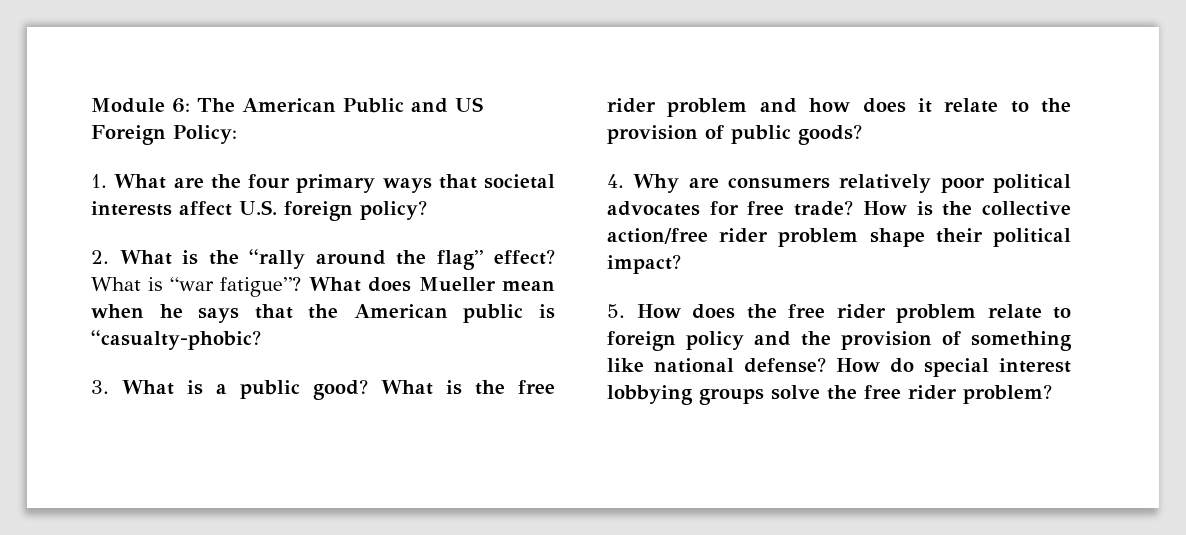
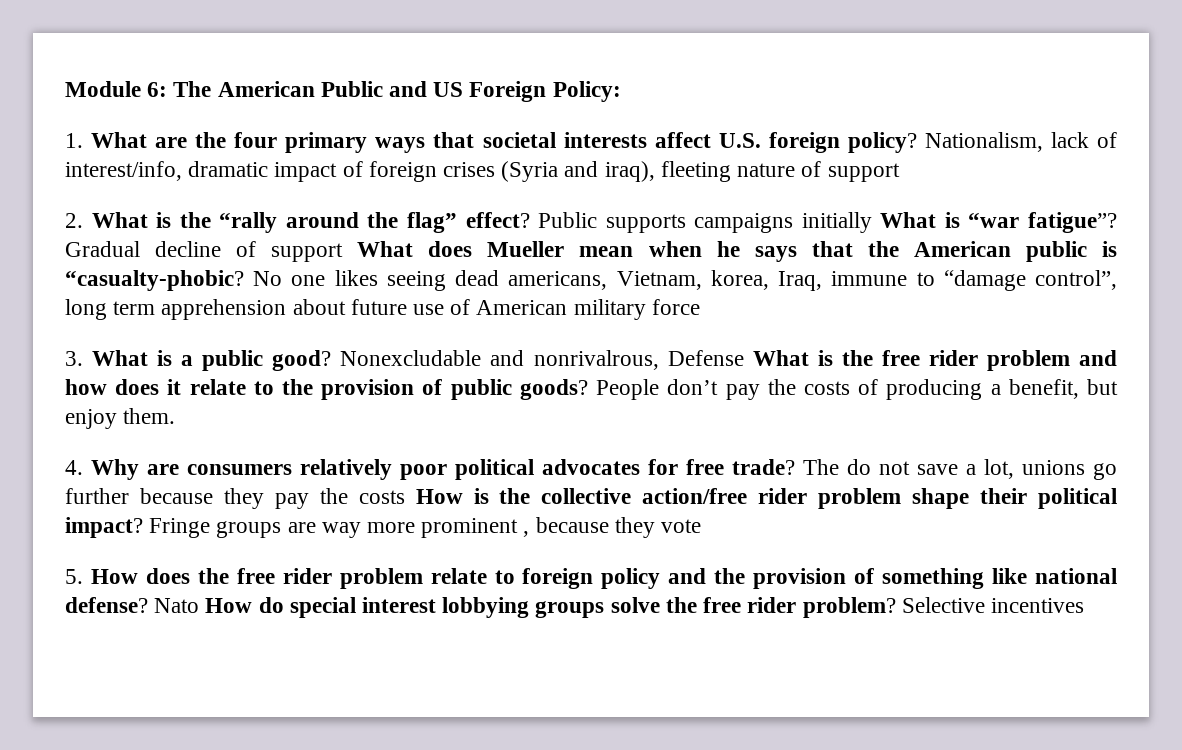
+ Nationalism, lack of interest/info, dramatic impact of foreign crises (Syria and iraq), fleeting nature of support
- What is “war fatigue”? What does Mueller mean when he says that the American public is “casualty-phobic?
+ Public supports campaigns initially What is “war fatigue”? Gradual decline of support What does Mueller mean when he says that the American public is “casualty-phobic? No one likes seeing dead americans, Vietnam, korea, Iraq, immune to “damage control”, long term apprehension about future use of American military force
- What is the free rider problem and how does it relate to the provision of public goods?
+ Nonexcludable and nonrivalrous, Defense What is the free rider problem and how does it relate to the provision of public goods? People don’t pay the costs of producing a benefit, but enjoy them.
- How is the collective action/free rider problem shape their political impact?
+ The do not save a lot, unions go further because they pay the costs How is the collective action/free rider problem shape their political impact? Fringe groups are way more prominent , because they vote
- How do special interest lobbying groups solve the free rider problem?
+ Nato How do special interest lobbying groups solve the free rider problem?
+ Selective incentives

